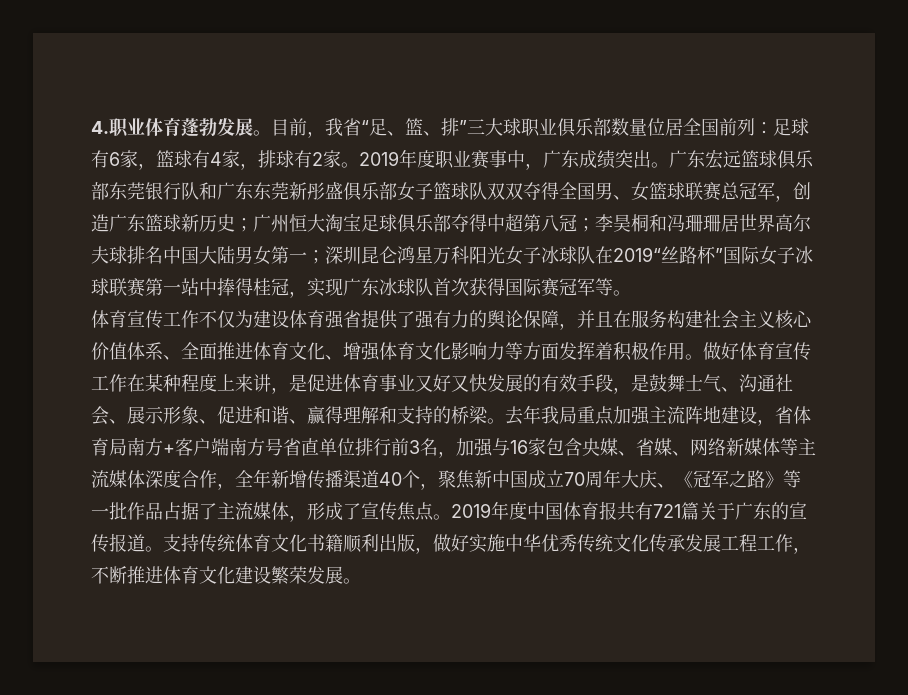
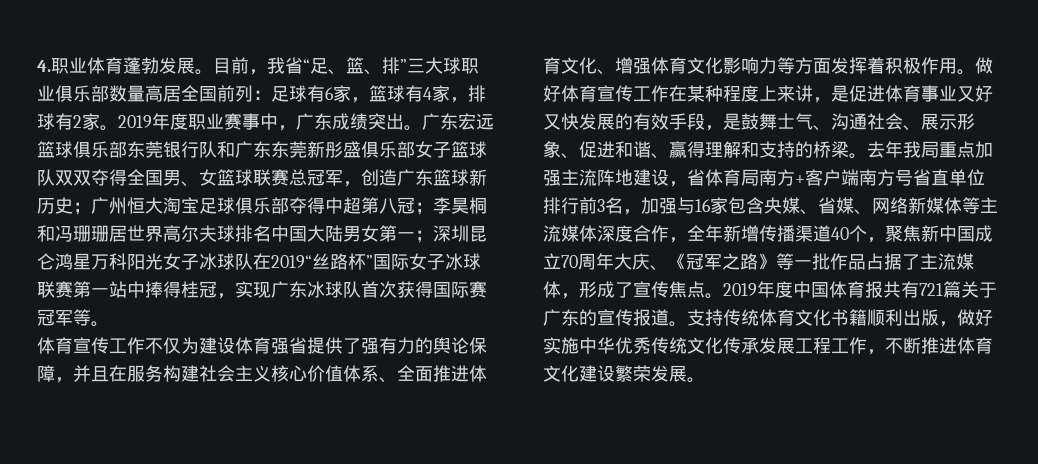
- 目前，我省“足、篮、排”三大球职业俱乐部数量位居全国前列：足球有6家，篮球有4家，排球有2家。
+ 目前，我省“足、篮、排”三大球职业俱乐部数量高居全国前列：足球有6家，篮球有4家，排球有2家。

